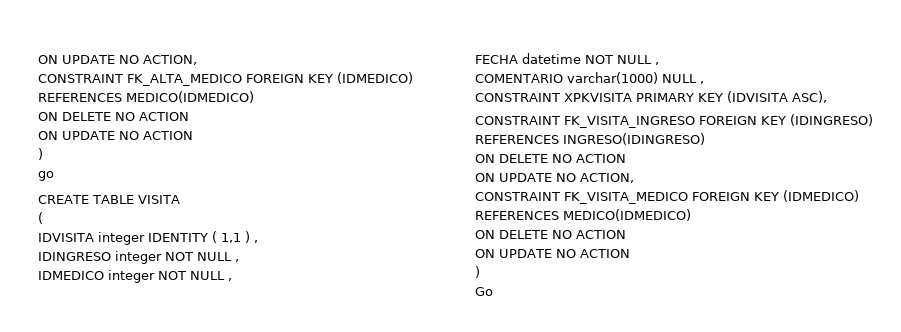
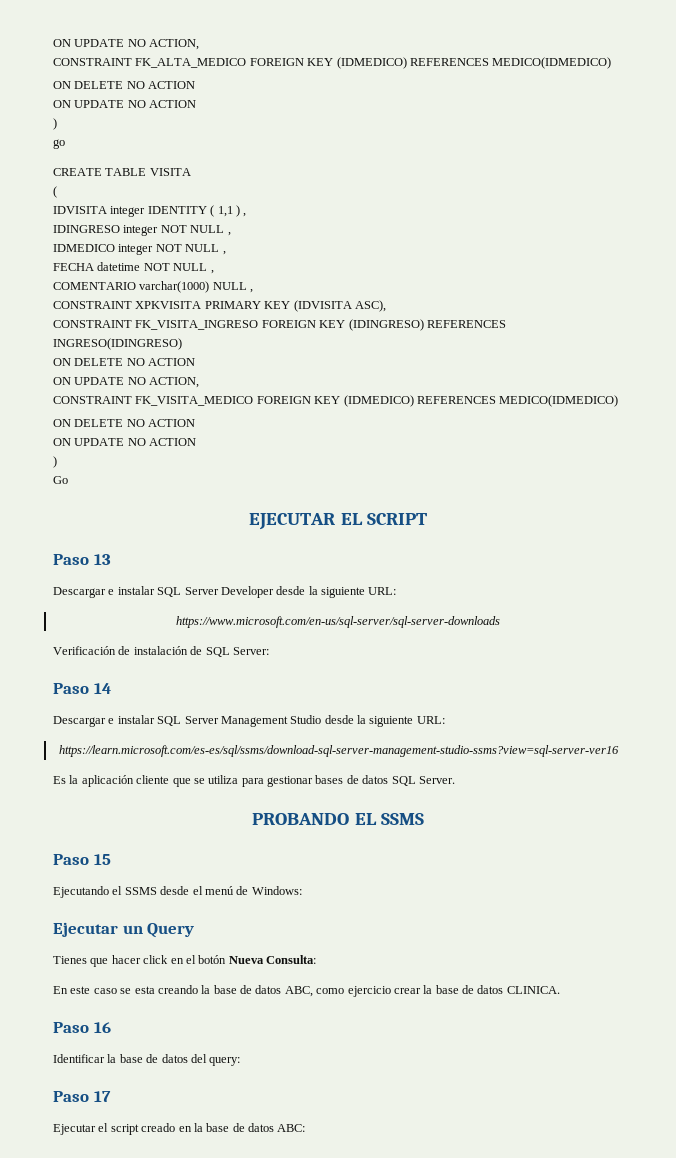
+ EJECUTAR EL SCRIPT
+ Paso 13
+ Descargar e instalar SQL Server Developer desde la siguiente URL:
+ https://www.microsoft.com/en-us/sql-server/sql-server-downloads
+ Verificación de instalación de SQL Server:
+ Paso 14
+ Descargar e instalar SQL Server Management Studio desde la siguiente URL:
+ https://learn.microsoft.com/es-es/sql/ssms/download-sql-server-management-studio-ssms?view=sql-server-ver16
+ Es la aplicación cliente que se utiliza para gestionar bases de datos SQL Server.
+ PROBANDO EL SSMS
+ Paso 15
+ Ejecutando el SSMS desde el menú de Windows:
+ Ejecutar un Query
+ Tienes que hacer click en el botón Nueva Consulta:
+ En este caso se esta creando la base de datos ABC, como ejercicio crear la base de datos CLINICA.
+ Paso 16
+ Identificar la base de datos del query:
+ Paso 17
+ Ejecutar el script creado en la base de datos ABC:

